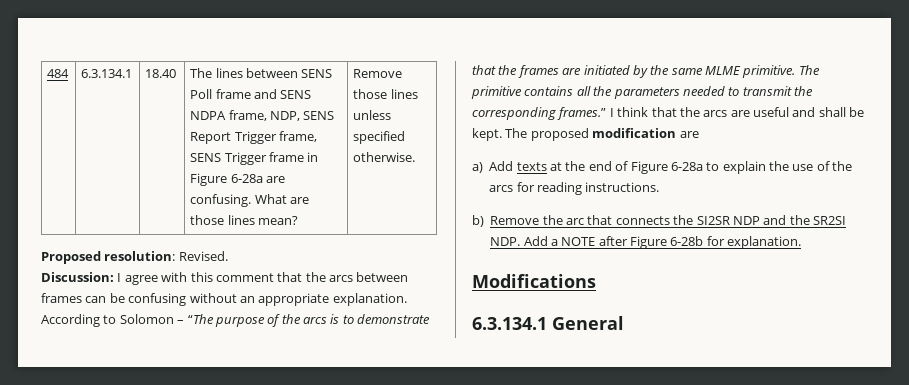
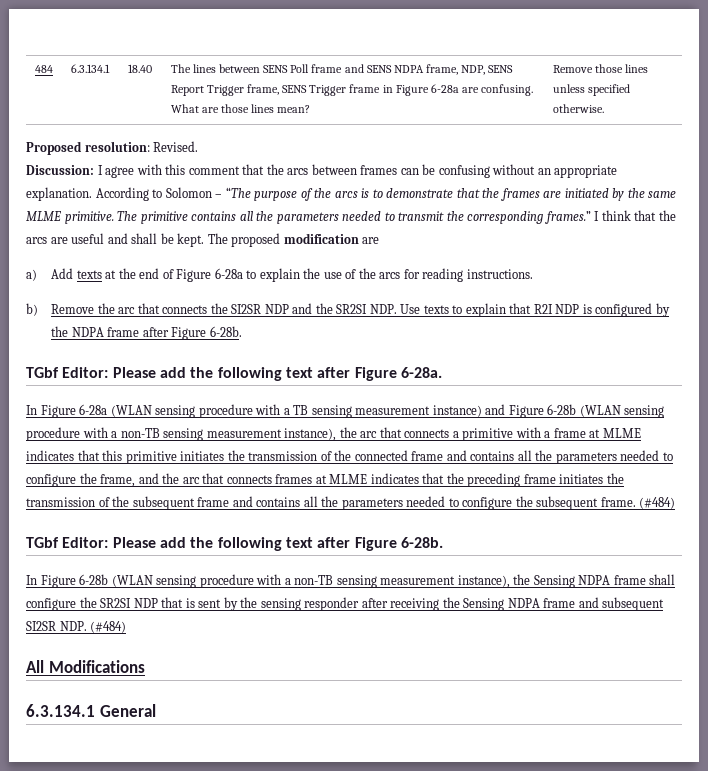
- b) Remove the arc that connects the SI2SR NDP and the SR2SI NDP. Add a NOTE after Figure 6-28b for explanation.
- Modifications
+ b) Remove the arc that connects the SI2SR NDP and the SR2SI NDP. Use texts to explain that R2I NDP is configured by the NDPA frame after Figure 6-28b.
+ TGbf Editor: Please add the following text after Figure 6-28a.
+ In Figure 6-28a (WLAN sensing procedure with a TB sensing measurement instance) and Figure 6-28b (WLAN sensing procedure with a non-TB sensing measurement instance), the arc that connects a primitive with a frame at MLME indicates that this primitive initiates the transmission of the connected frame and contains all the parameters needed to configure the frame, and the arc that connects frames at MLME indicates that the preceding frame initiates the transmission of the subsequent frame and contains all the parameters needed to configure the subsequent frame. (#484)
+ TGbf Editor: Please add the following text after Figure 6-28b.
+ In Figure 6-28b (WLAN sensing procedure with a non-TB sensing measurement instance), the Sensing NDPA frame shall configure the SR2SI NDP that is sent by the sensing responder after receiving the Sensing NDPA frame and subsequent SI2SR NDP. (#484)
+ All Modifications

